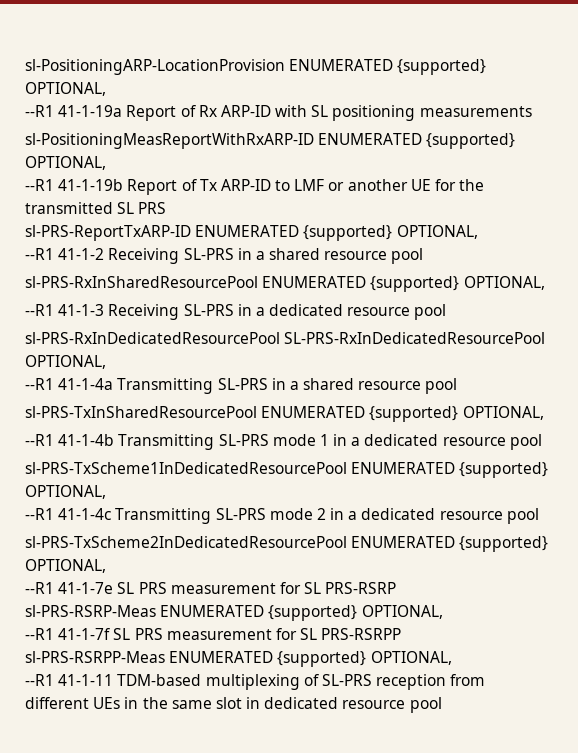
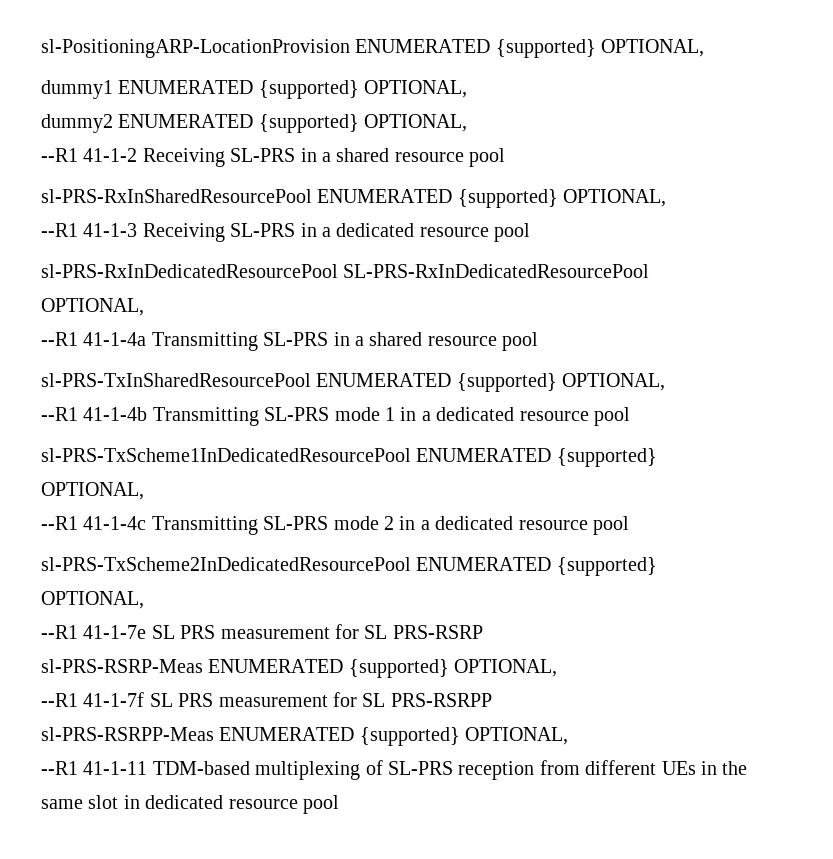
- --R1 41-1-19a Report of Rx ARP-ID with SL positioning measurements
- sl-PositioningMeasReportWithRxARP-ID ENUMERATED {supported} OPTIONAL,
- --R1 41-1-19b Report of Tx ARP-ID to LMF or another UE for the transmitted SL PRS
- sl-PRS-ReportTxARP-ID ENUMERATED {supported} OPTIONAL,
+ dummy1 ENUMERATED {supported} OPTIONAL,
+ dummy2 ENUMERATED {supported} OPTIONAL,

